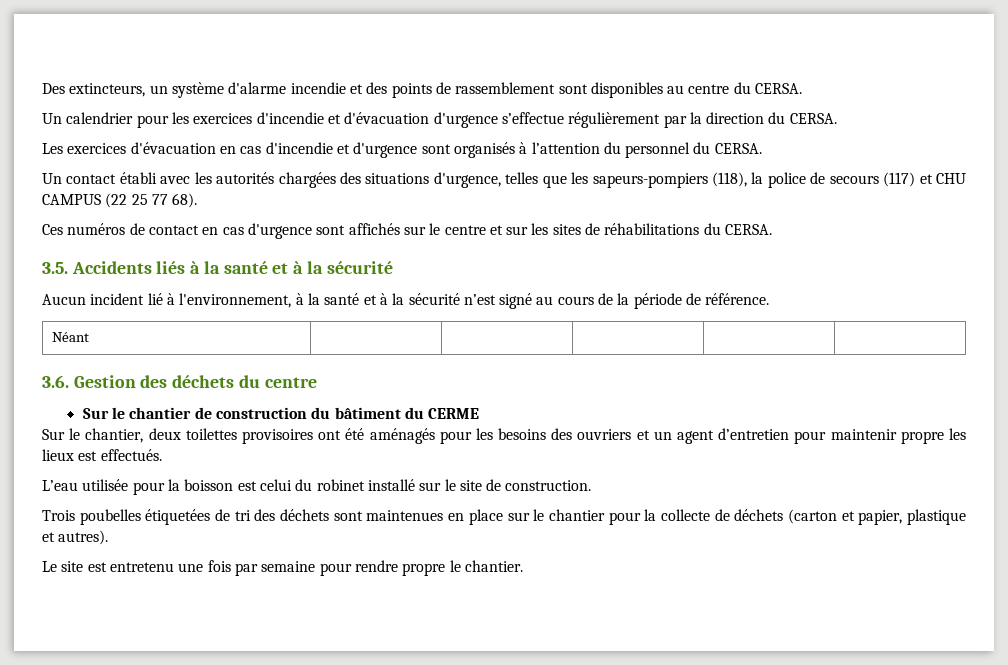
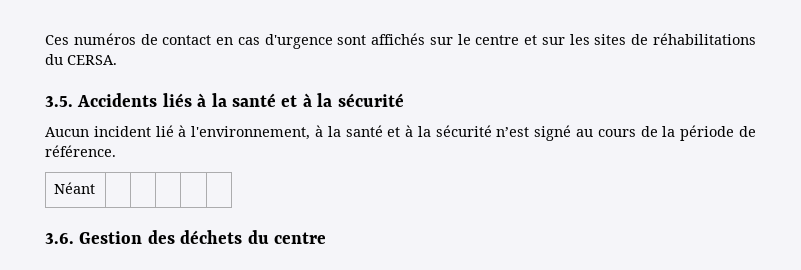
- Des extincteurs, un système d'alarme incendie et des points de rassemblement sont disponibles au centre du CERSA.
- Un calendrier pour les exercices d'incendie et d'évacuation d'urgence s’effectue régulièrement par la direction du CERSA.
- Les exercices d'évacuation en cas d'incendie et d'urgence sont organisés à l’attention du personnel du CERSA.
- Un contact établi avec les autorités chargées des situations d'urgence, telles que les sapeurs-pompiers (118), la police de secours (117) et CHU CAMPUS (22 25 77 68).
- Sur le chantier de construction du bâtiment du CERME
- Sur le chantier, deux toilettes provisoires ont été aménagés pour les besoins des ouvriers et un agent d’entretien pour maintenir propre les lieux est effectués.
- L’eau utilisée pour la boisson est celui du robinet installé sur le site de construction.
- Trois poubelles étiquetées de tri des déchets sont maintenues en place sur le chantier pour la collecte de déchets (carton et papier, plastique et autres).
- Le site est entretenu une fois par semaine pour rendre propre le chantier.

